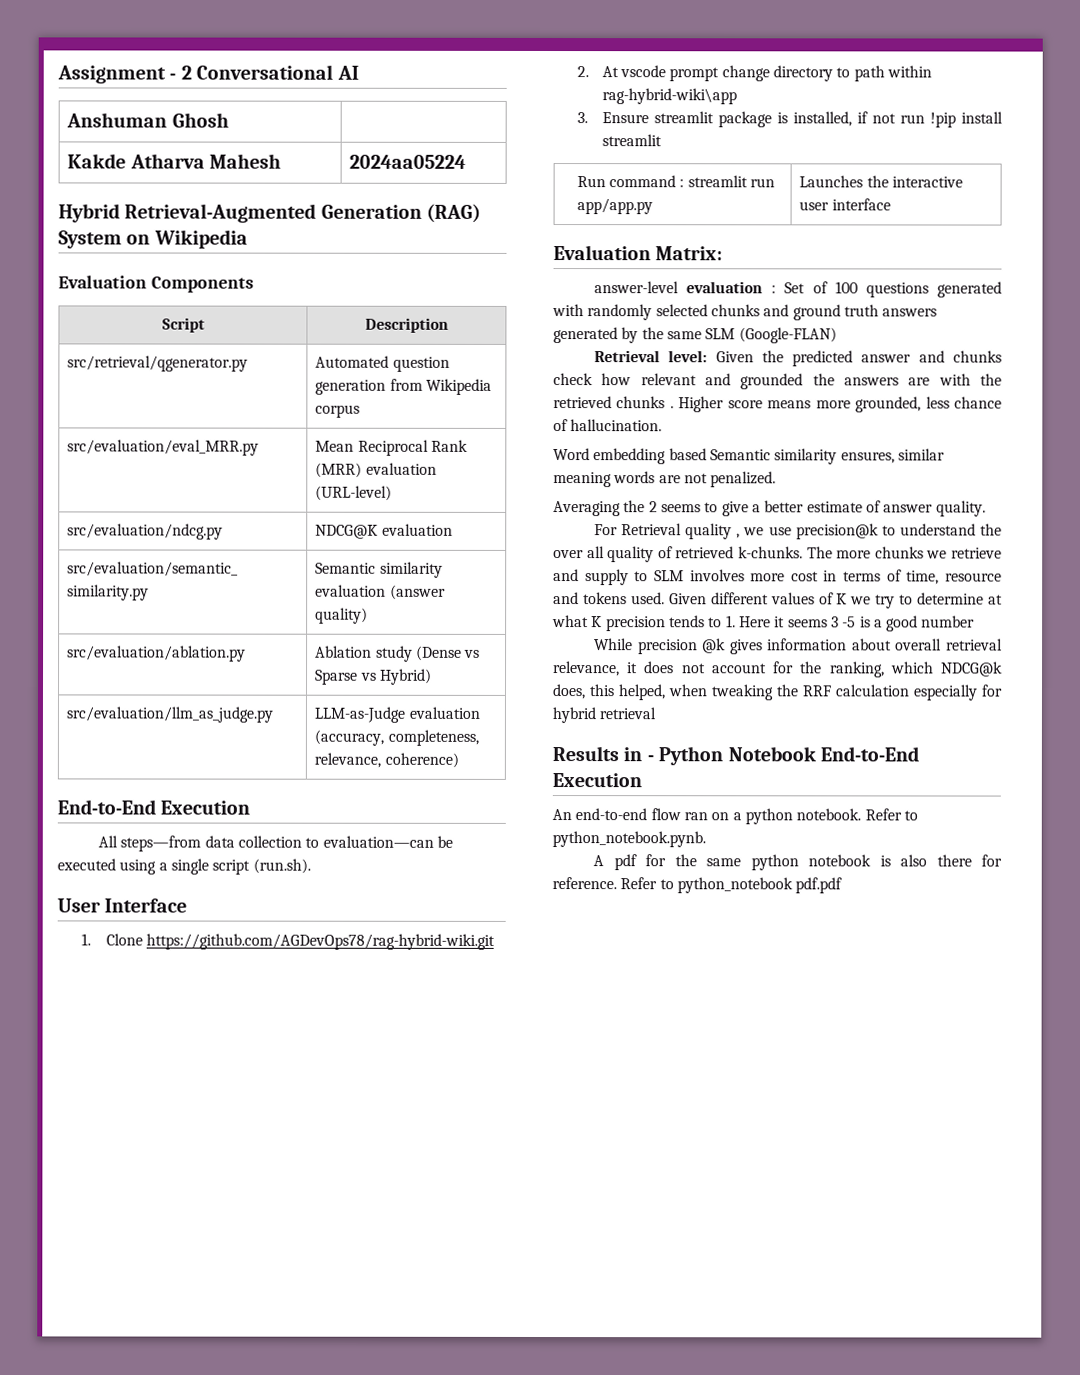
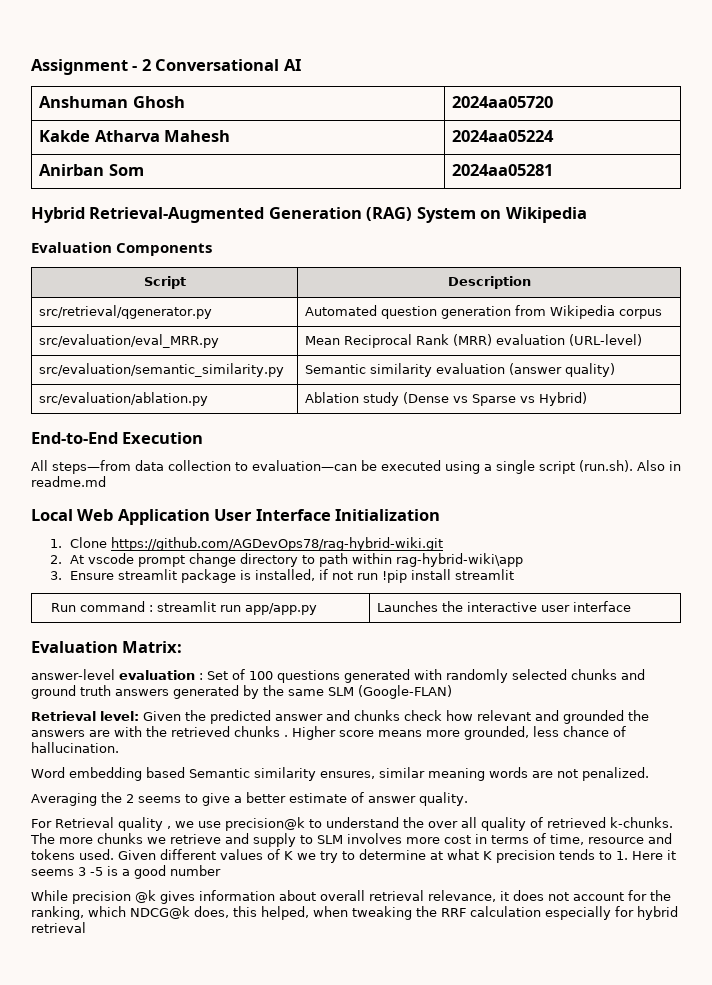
- Anshuman Ghosh |
+ Anshuman Ghosh | 2024aa05720
+ Anirban Som | 2024aa05281
- src/evaluation/ndcg.py | NDCG@K evaluation
- src/evaluation/llm_as_judge.py | LLM-as-Judge evaluation (accuracy, completeness, relevance, coherence)
- All steps—from data collection to evaluation—can be executed using a single script (run.sh).
- User Interface
+ All steps—from data collection to evaluation—can be executed using a single script (run.sh). Also in readme.md
+ Local Web Application User Interface Initialization
- Results in - Python Notebook End-to-End Execution
- An end-to-end flow ran on a python notebook. Refer to python_notebook.pynb.
- A pdf for the same python notebook is also there for reference. Refer to python_notebook pdf.pdf

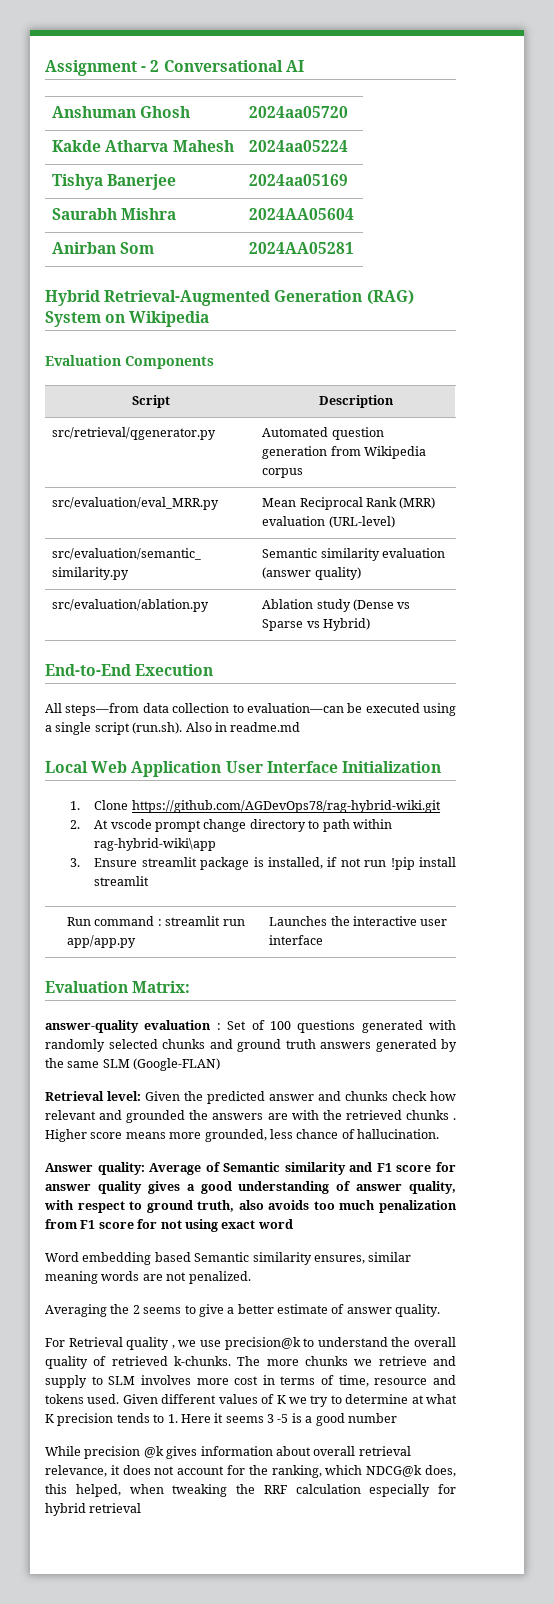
+ Tishya Banerjee | 2024aa05169
+ Saurabh Mishra | 2024AA05604
- Anirban Som | 2024aa05281
+ Anirban Som | 2024AA05281
- answer-level evaluation : Set of 100 questions generated with randomly selected chunks and ground truth answers generated by the same SLM (Google-FLAN)
+ answer-quality evaluation : Set of 100 questions generated with randomly selected chunks and ground truth answers generated by the same SLM (Google-FLAN)
+ Answer quality: Average of Semantic similarity and F1 score for answer quality gives a good understanding of answer quality, with respect to ground truth, also avoids too much penalization from F1 score for not using exact word
- For Retrieval quality , we use precision@k to understand the over all quality of retrieved k-chunks.
+ For Retrieval quality , we use precision@k to understand the overall quality of retrieved k-chunks.

